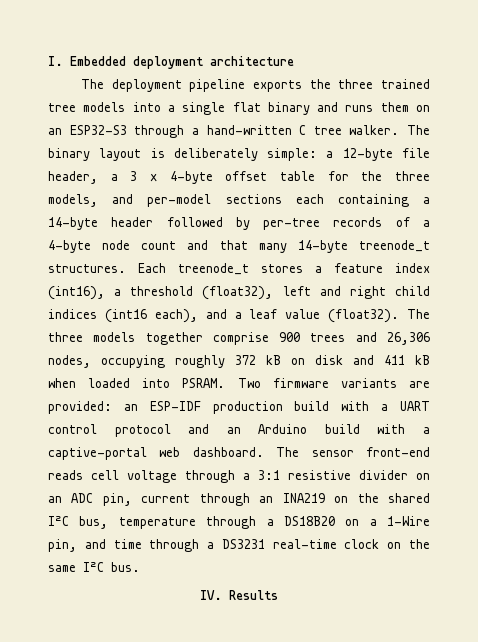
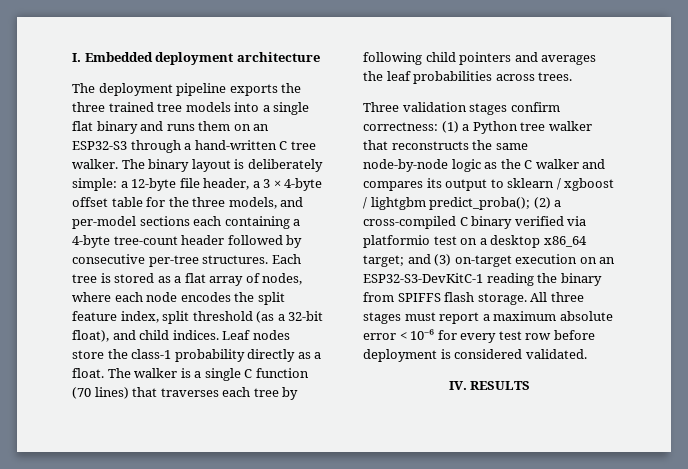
- The binary layout is deliberately simple: a 12-byte file header, a 3 × 4-byte offset table for the three models, and per-model sections each containing a 14-byte header followed by per-tree records of a 4-byte node count and that many 14-byte treenode_t structures. Each treenode_t stores a feature index (int16), a threshold (float32), left and right child indices (int16 each), and a leaf value (float32). The three models together comprise 900 trees and 26,306 nodes, occupying roughly 372 kB on disk and 411 kB when loaded into PSRAM. Two firmware variants are provided: an ESP-IDF production build with a UART control protocol and an Arduino build with a captive-portal web dashboard. The sensor front-end reads cell voltage through a 3:1 resistive divider on an ADC pin, current through an INA219 on the shared I²C bus, temperature through a DS18B20 on a 1-Wire pin, and time through a DS3231 real-time clock on the same I²C bus.
+ The binary layout is deliberately simple: a 12-byte file header, a 3 × 4-byte offset table for the three models, and per-model sections each containing a 4-byte tree-count header followed by consecutive per-tree structures. Each tree is stored as a flat array of nodes, where each node encodes the split feature index, split threshold (as a 32-bit float), and child indices. Leaf nodes store the class-1 probability directly as a float. The walker is a single C function (70 lines) that traverses each tree by following child pointers and averages the leaf probabilities across trees.
+ Three validation stages confirm correctness: (1) a Python tree walker that reconstructs the same node-by-node logic as the C walker and compares its output to sklearn / xgboost / lightgbm predict_proba(); (2) a cross-compiled C binary verified via platformio test on a desktop x86_64 target; and (3) on-target execution on an ESP32-S3-DevKitC-1 reading the binary from SPIFFS flash storage. All three stages must report a maximum absolute error < 10⁻⁶ for every test row before deployment is considered validated.
- IV. Results
+ IV. RESULTS

